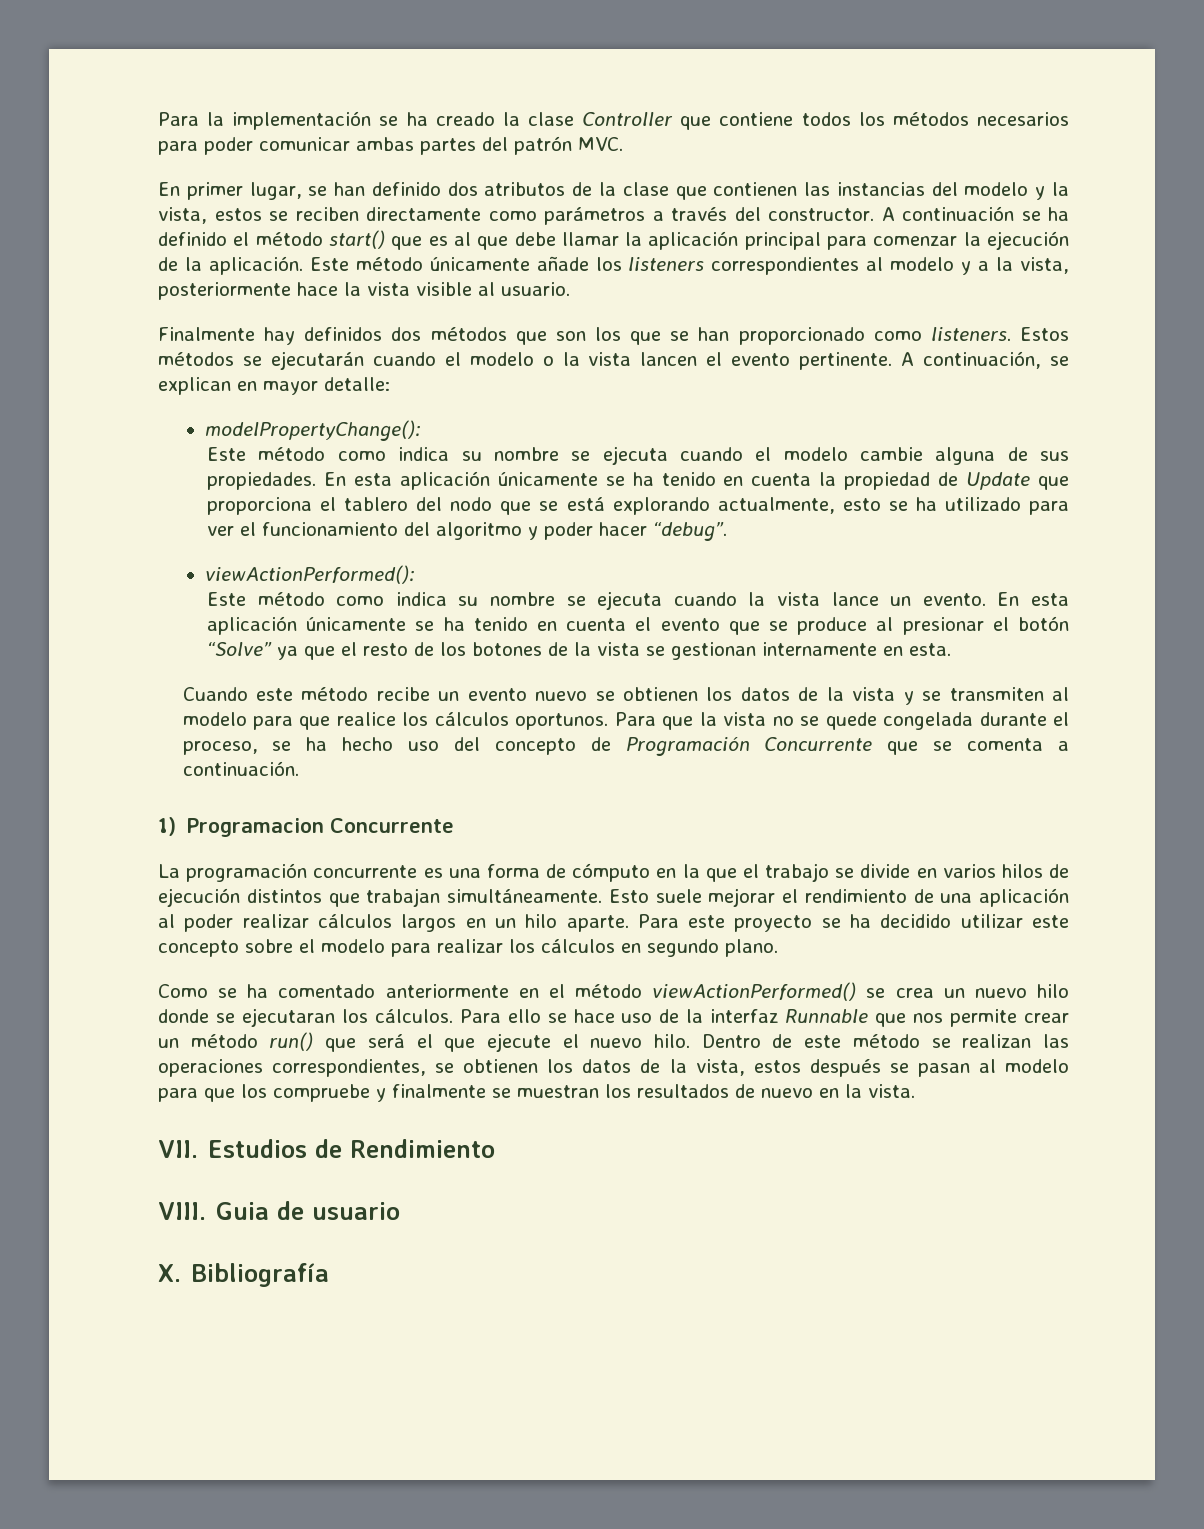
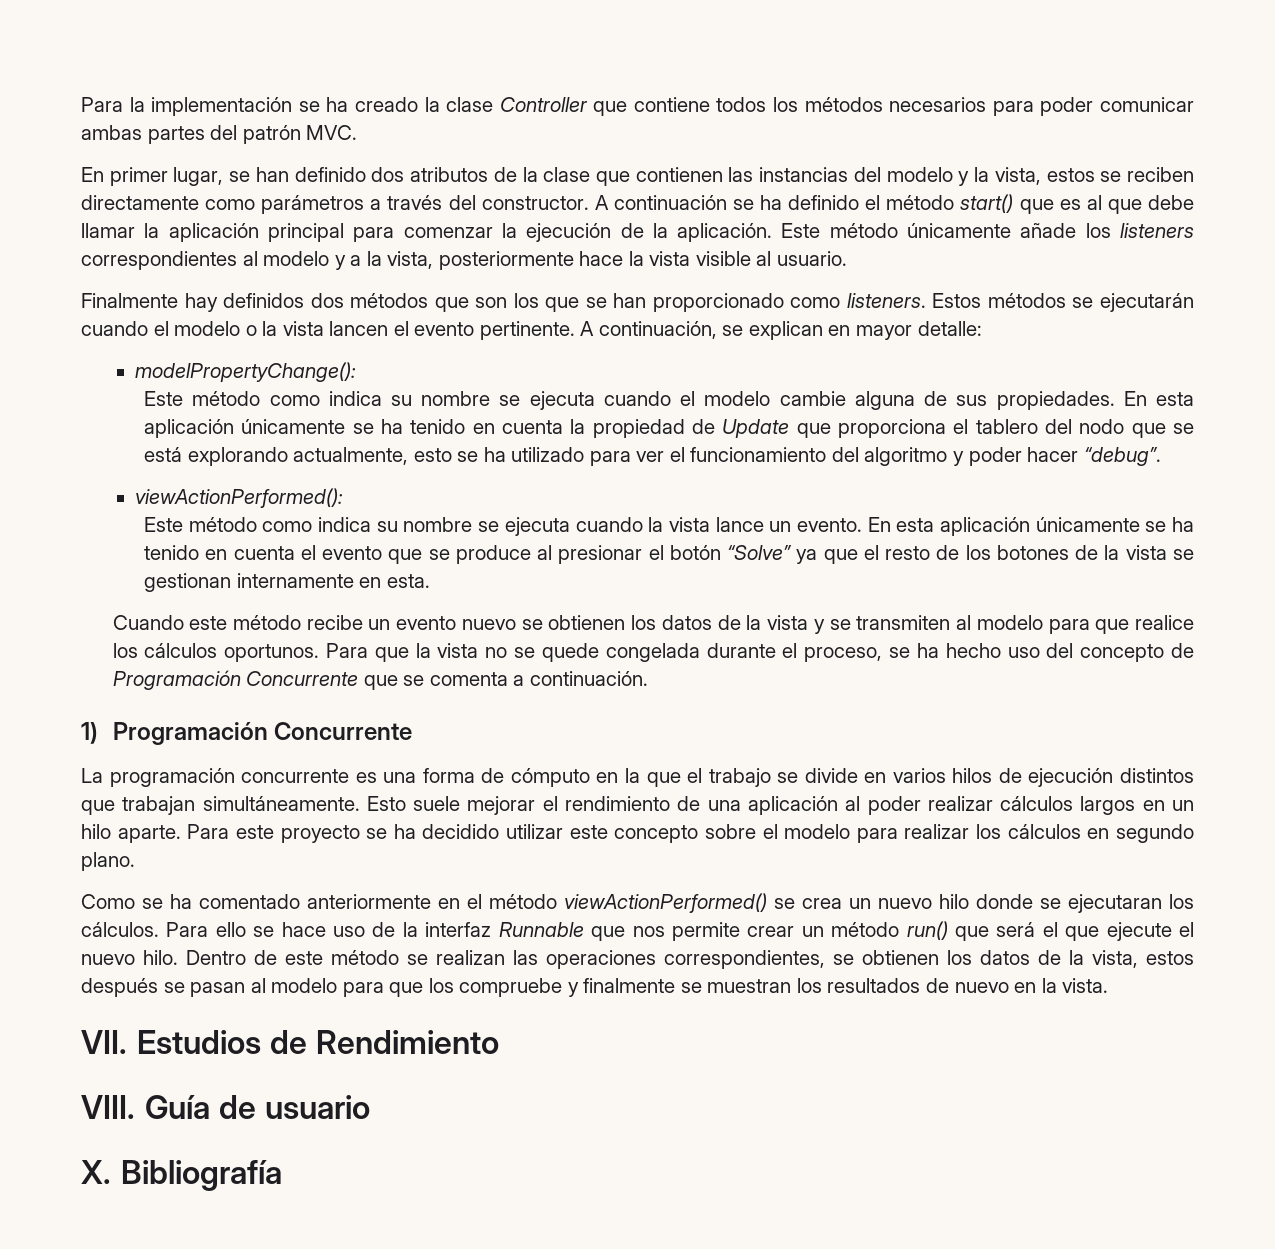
- 1) Programacion Concurrente
+ 1) Programación Concurrente
- Guia de usuario
+ Guía de usuario

